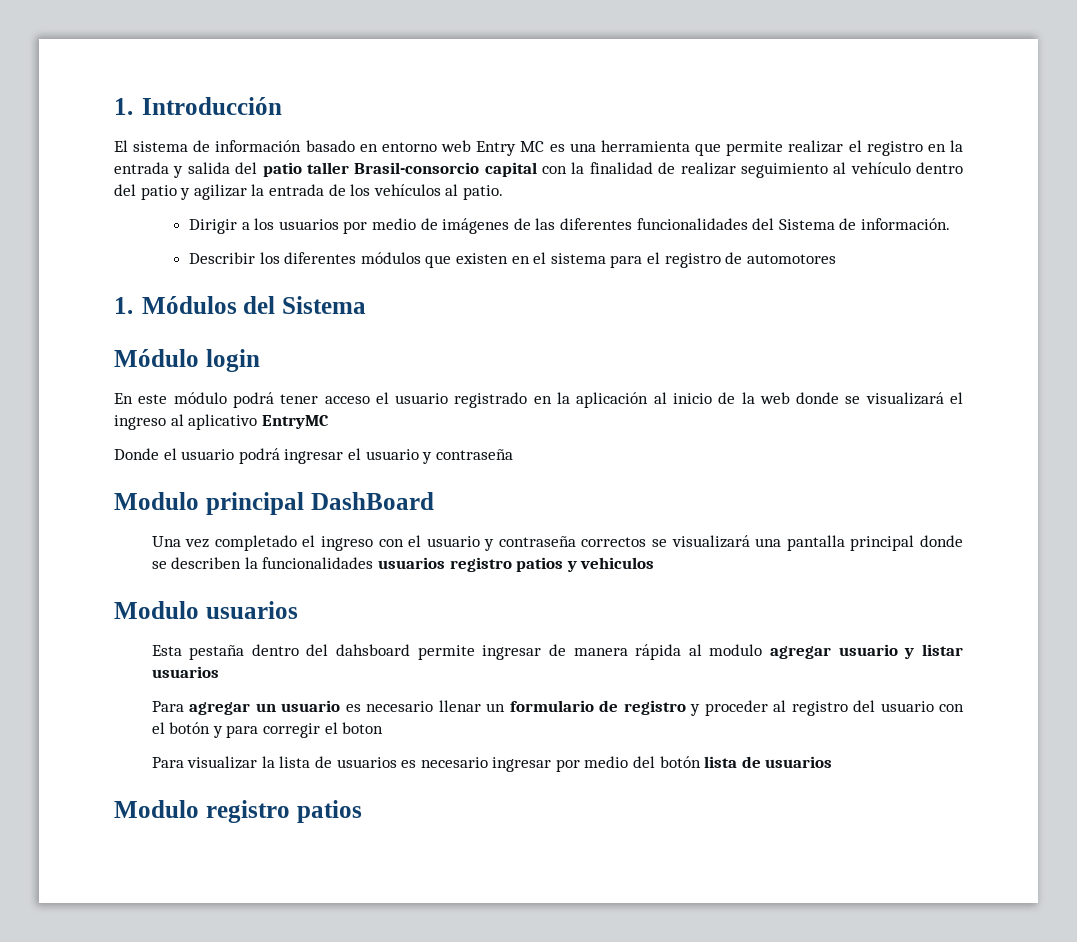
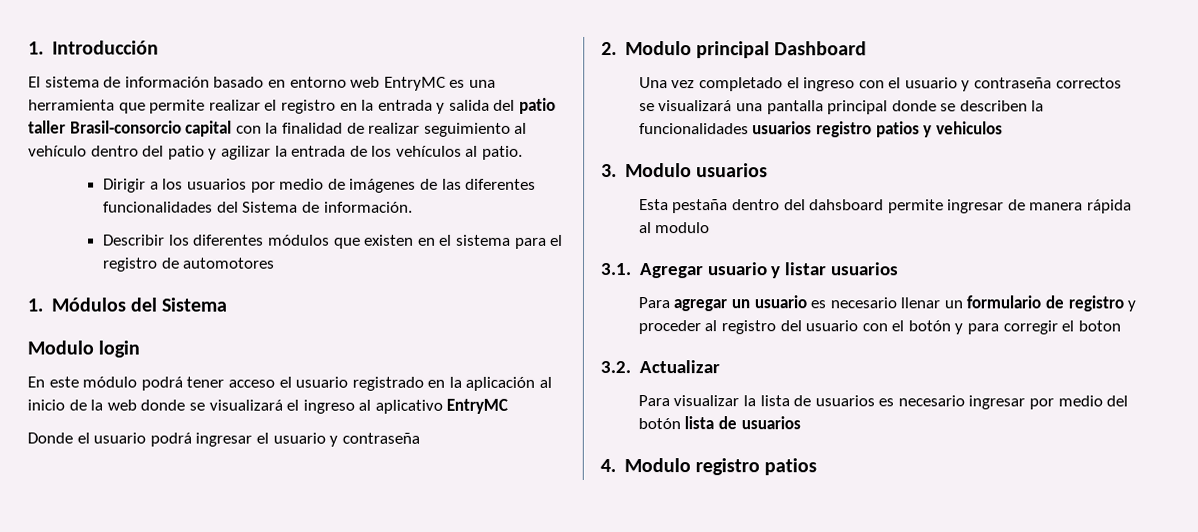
- El sistema de información basado en entorno web Entry MC es una herramienta que permite realizar el registro en la entrada y salida del patio taller Brasil-consorcio capital con la finalidad de realizar seguimiento al vehículo dentro del patio y agilizar la entrada de los vehículos al patio.
+ El sistema de información basado en entorno web EntryMC es una herramienta que permite realizar el registro en la entrada y salida del patio taller Brasil-consorcio capital con la finalidad de realizar seguimiento al vehículo dentro del patio y agilizar la entrada de los vehículos al patio.
- Módulo login
+ Modulo login
- Modulo principal DashBoard
+ 2. Modulo principal Dashboard
- Modulo usuarios
+ 3. Modulo usuarios
- Esta pestaña dentro del dahsboard permite ingresar de manera rápida al modulo agregar usuario y listar usuarios
+ Esta pestaña dentro del dahsboard permite ingresar de manera rápida al modulo
+ 3.1. Agregar usuario y listar usuarios
+ 3.2. Actualizar
- Modulo registro patios
+ 4. Modulo registro patios

